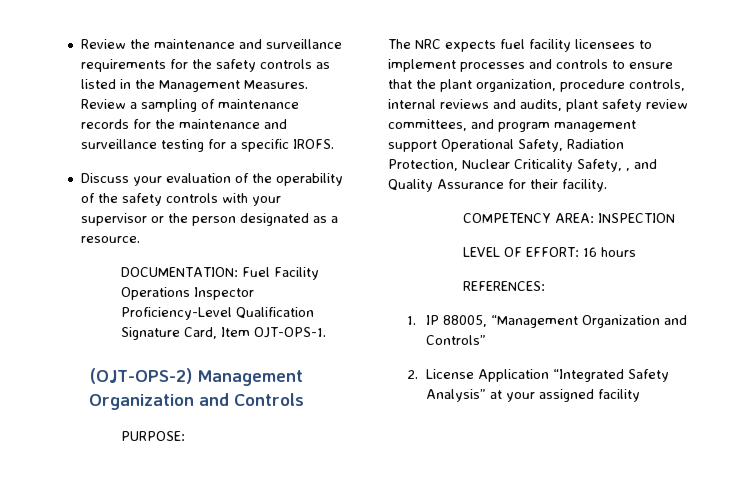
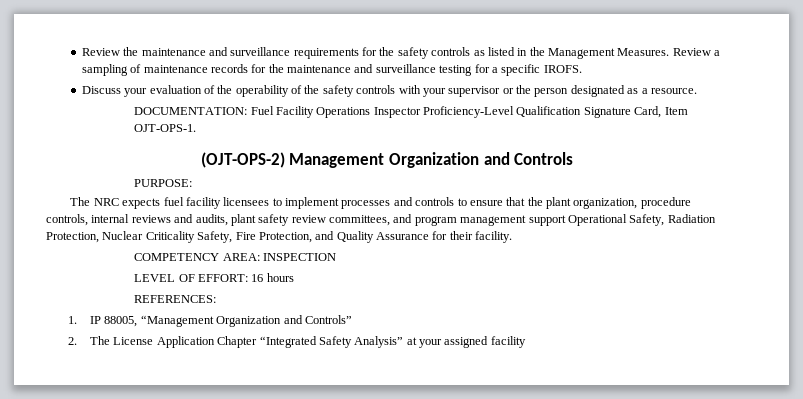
- The NRC expects fuel facility licensees to implement processes and controls to ensure that the plant organization, procedure controls, internal reviews and audits, plant safety review committees, and program management support Operational Safety, Radiation Protection, Nuclear Criticality Safety, , and Quality Assurance for their facility.
+ The NRC expects fuel facility licensees to implement processes and controls to ensure that the plant organization, procedure controls, internal reviews and audits, plant safety review committees, and program management support Operational Safety, Radiation Protection, Nuclear Criticality Safety, Fire Protection, and Quality Assurance for their facility.
- 2. License Application “Integrated Safety Analysis” at your assigned facility
+ 2. The License Application Chapter “Integrated Safety Analysis” at your assigned facility

